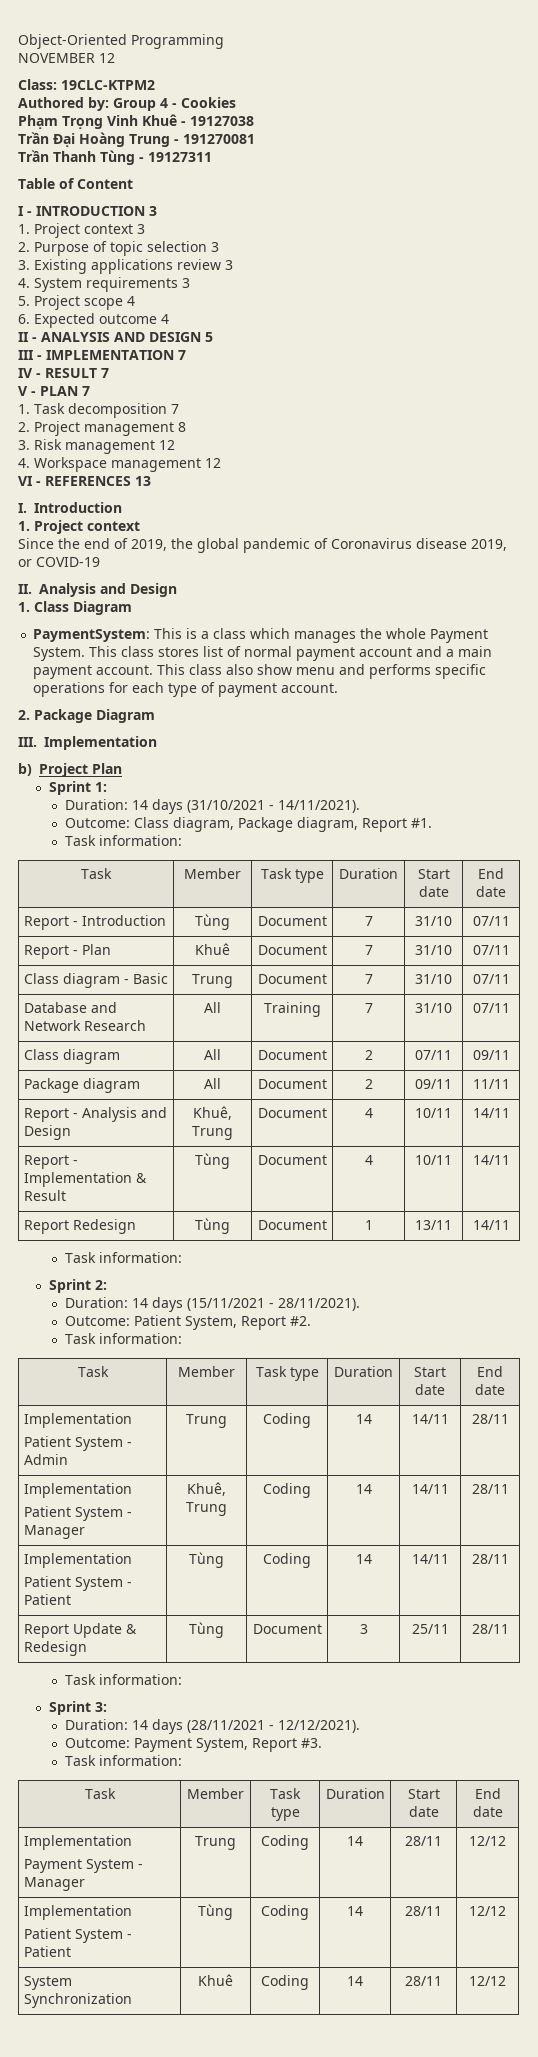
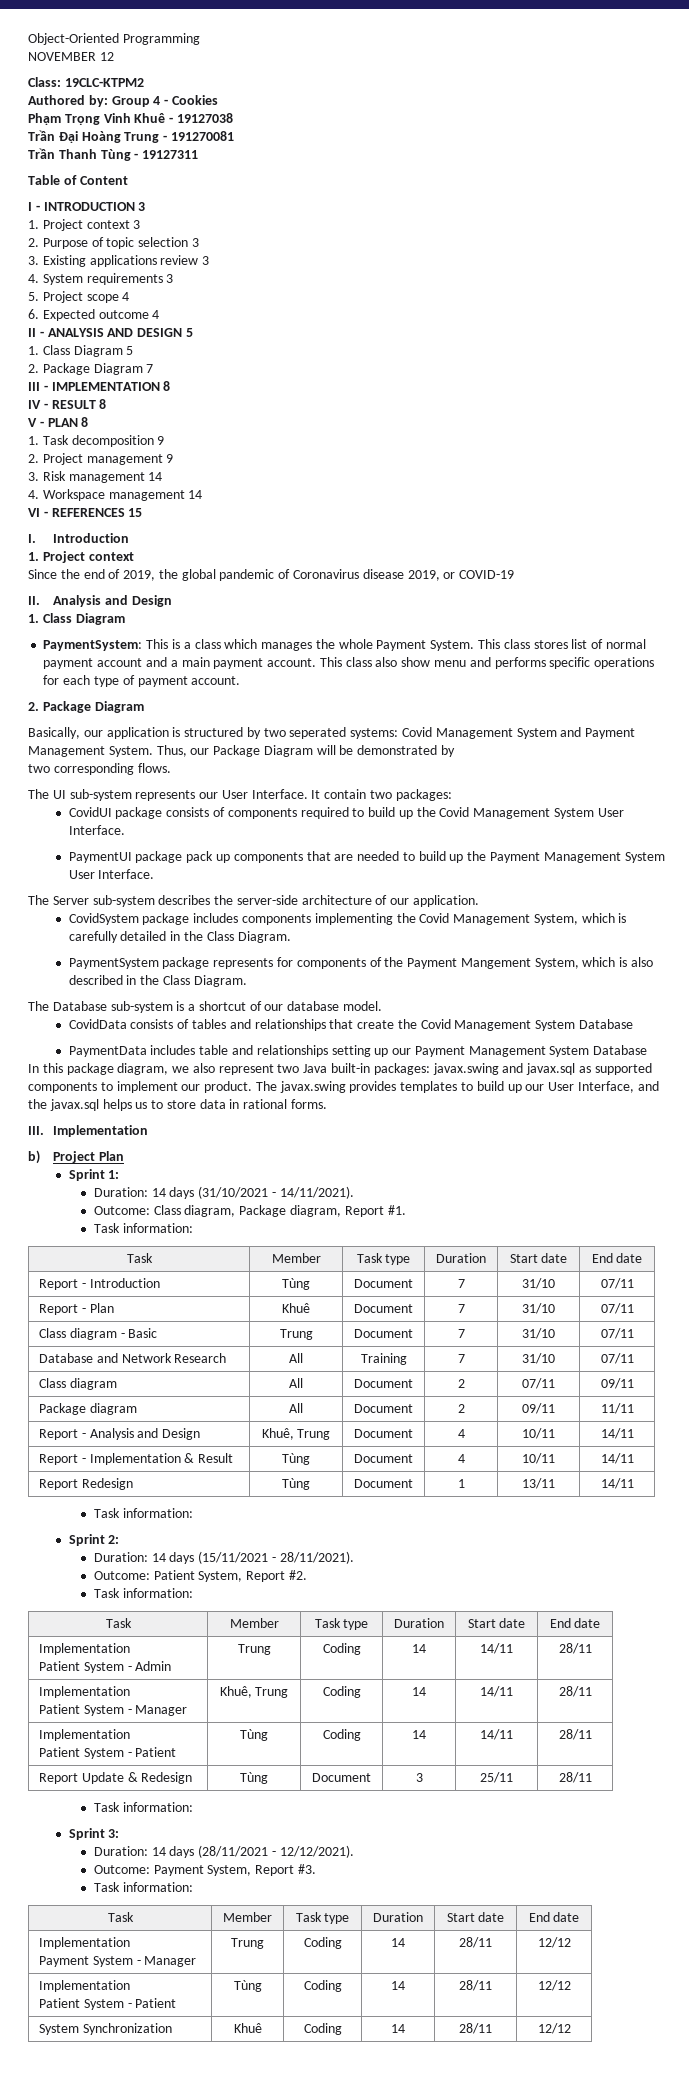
+ 1. Class Diagram 5
+ 2. Package Diagram 7
- III - IMPLEMENTATION 7
+ III - IMPLEMENTATION 8
- IV - RESULT 7
+ IV - RESULT 8
- V - PLAN 7
+ V - PLAN 8
- 1. Task decomposition 7
+ 1. Task decomposition 9
- 2. Project management 8
+ 2. Project management 9
- 3. Risk management 12
+ 3. Risk management 14
- 4. Workspace management 12
+ 4. Workspace management 14
- VI - REFERENCES 13
+ VI - REFERENCES 15
+ Basically, our application is structured by two seperated systems: Covid Management System and Payment Management System. Thus, our Package Diagram will be demonstrated by
+ two corresponding flows.
+ The UI sub-system represents our User Interface. It contain two packages:
+ CovidUI package consists of components required to build up the Covid Management System User Interface.
+ PaymentUI package pack up components that are needed to build up the Payment Management System User Interface.
+ The Server sub-system describes the server-side architecture of our application.
+ CovidSystem package includes components implementing the Covid Management System, which is carefully detailed in the Class Diagram.
+ PaymentSystem package represents for components of the Payment Mangement System, which is also described in the Class Diagram.
+ The Database sub-system is a shortcut of our database model.
+ CovidData consists of tables and relationships that create the Covid Management System Database
+ PaymentData includes table and relationships setting up our Payment Management System Database
+ In this package diagram, we also represent two Java built-in packages: javax.swing and javax.sql as supported components to implement our product. The javax.swing provides templates to build up our User Interface, and the javax.sql helps us to store data in rational forms.

